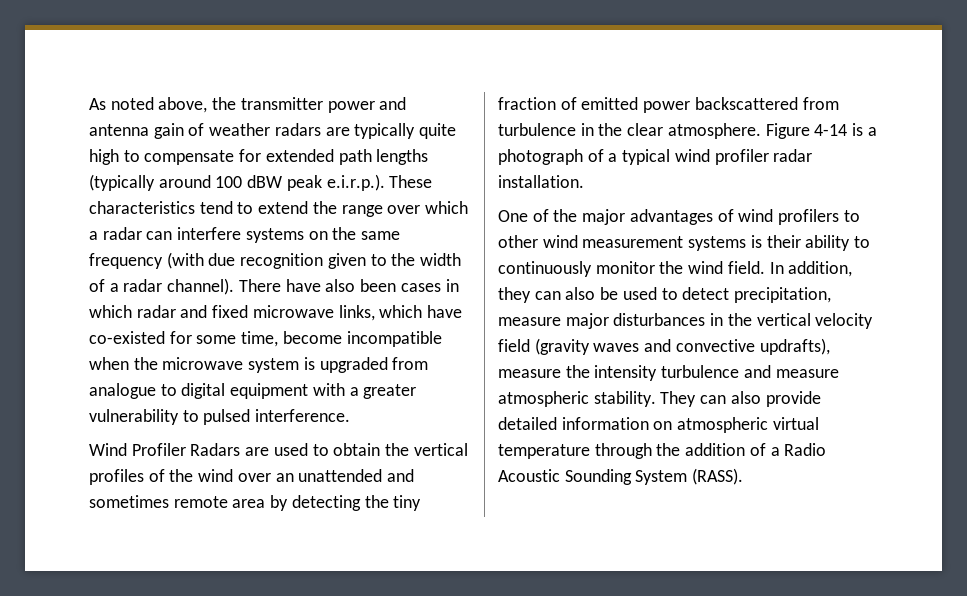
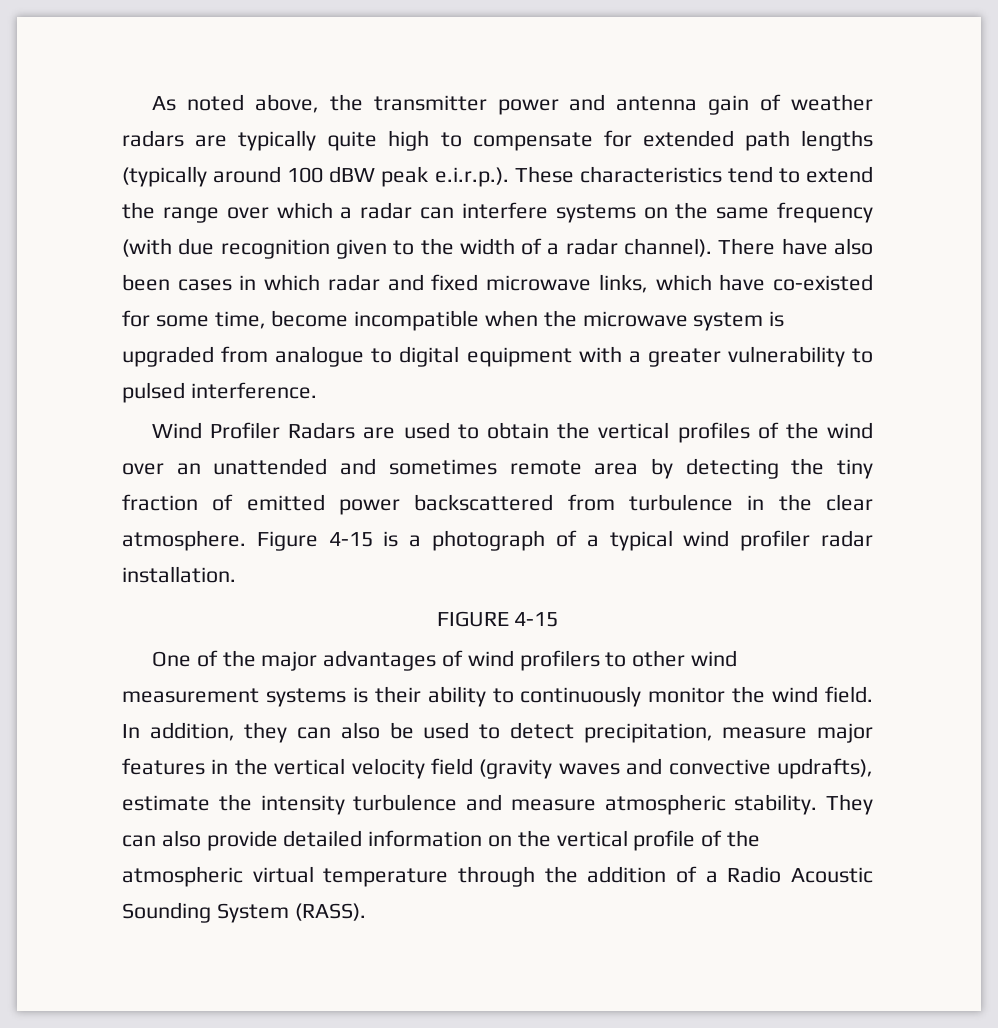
- Figure 4-14 is a photograph of a typical wind profiler radar installation.
+ Figure 4-15 is a photograph of a typical wind profiler radar installation.
+ FIGURE 4-15
- In addition, they can also be used to detect precipitation, measure major disturbances in the vertical velocity field (gravity waves and convective updrafts), measure the intensity turbulence and measure atmospheric stability.
+ In addition, they can also be used to detect precipitation, measure major features in the vertical velocity field (gravity waves and convective updrafts), estimate the intensity turbulence and measure atmospheric stability.
- They can also provide detailed information on atmospheric virtual temperature through the addition of a Radio Acoustic Sounding System (RASS).
+ They can also provide detailed information on the vertical profile of the atmospheric virtual temperature through the addition of a Radio Acoustic Sounding System (RASS).

